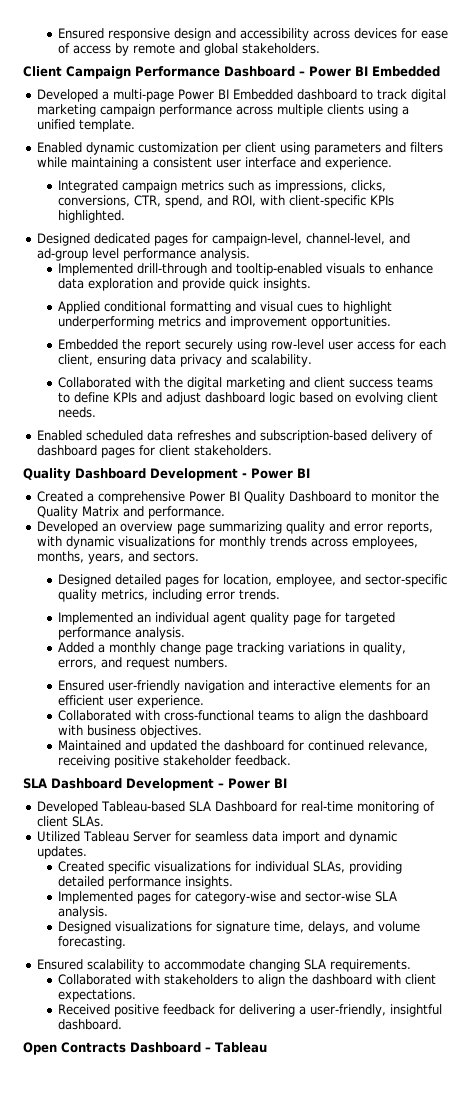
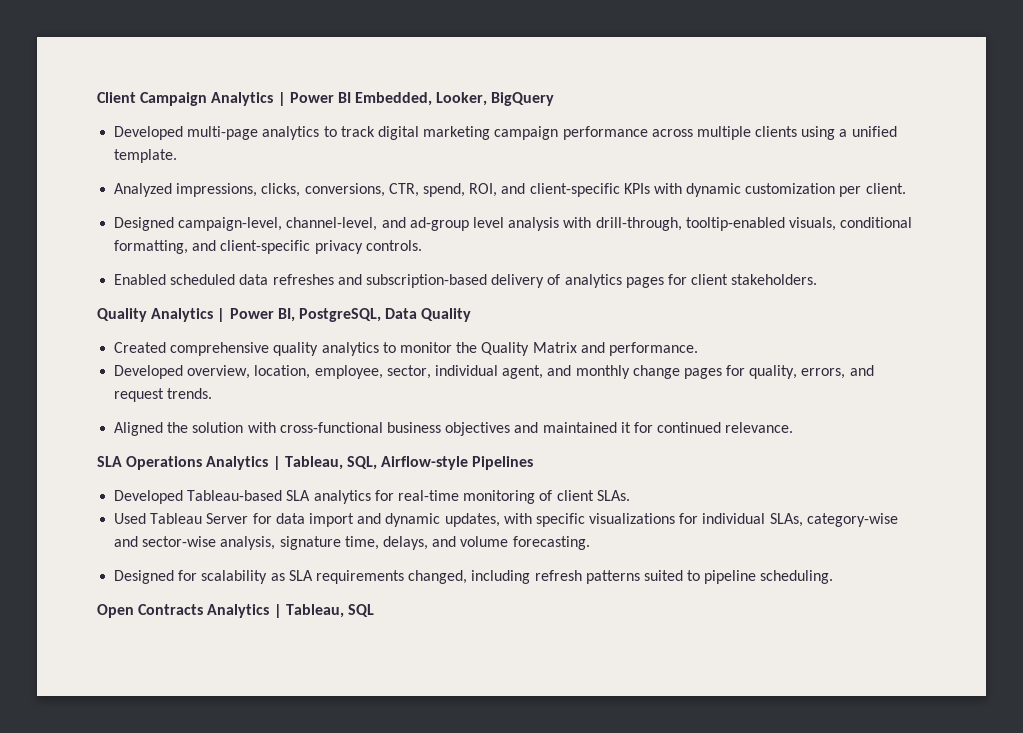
- Ensured responsive design and accessibility across devices for ease of access by remote and global stakeholders.
- Client Campaign Performance Dashboard – Power BI Embedded
- Developed a multi-page Power BI Embedded dashboard to track digital marketing campaign performance across multiple clients using a unified template.
+ Client Campaign Analytics | Power BI Embedded, Looker, BigQuery
+ Developed multi-page analytics to track digital marketing campaign performance across multiple clients using a unified template.
- Enabled dynamic customization per client using parameters and filters while maintaining a consistent user interface and experience.
- Integrated campaign metrics such as impressions, clicks, conversions, CTR, spend, and ROI, with client-specific KPIs highlighted.
- Designed dedicated pages for campaign-level, channel-level, and ad-group level performance analysis.
- Implemented drill-through and tooltip-enabled visuals to enhance data exploration and provide quick insights.
- Applied conditional formatting and visual cues to highlight underperforming metrics and improvement opportunities.
- Embedded the report securely using row-level user access for each client, ensuring data privacy and scalability.
- Collaborated with the digital marketing and client success teams to define KPIs and adjust dashboard logic based on evolving client needs.
+ Analyzed impressions, clicks, conversions, CTR, spend, ROI, and client-specific KPIs with dynamic customization per client.
+ Designed campaign-level, channel-level, and ad-group level analysis with drill-through, tooltip-enabled visuals, conditional formatting, and client-specific privacy controls.
- Enabled scheduled data refreshes and subscription-based delivery of dashboard pages for client stakeholders.
+ Enabled scheduled data refreshes and subscription-based delivery of analytics pages for client stakeholders.
- Quality Dashboard Development - Power BI
- Created a comprehensive Power BI Quality Dashboard to monitor the Quality Matrix and performance.
+ Quality Analytics | Power BI, PostgreSQL, Data Quality
+ Created comprehensive quality analytics to monitor the Quality Matrix and performance.
- Developed an overview page summarizing quality and error reports, with dynamic visualizations for monthly trends across employees, months, years, and sectors.
- Designed detailed pages for location, employee, and sector-specific quality metrics, including error trends.
- Implemented an individual agent quality page for targeted performance analysis.
- Added a monthly change page tracking variations in quality, errors, and request numbers.
- Ensured user-friendly navigation and interactive elements for an efficient user experience.
- Collaborated with cross-functional teams to align the dashboard with business objectives.
- Maintained and updated the dashboard for continued relevance, receiving positive stakeholder feedback.
- SLA Dashboard Development – Power BI
+ Developed overview, location, employee, sector, individual agent, and monthly change pages for quality, errors, and request trends.
+ Aligned the solution with cross-functional business objectives and maintained it for continued relevance.
+ SLA Operations Analytics | Tableau, SQL, Airflow-style Pipelines
- Developed Tableau-based SLA Dashboard for real-time monitoring of client SLAs.
+ Developed Tableau-based SLA analytics for real-time monitoring of client SLAs.
- Utilized Tableau Server for seamless data import and dynamic updates.
- Created specific visualizations for individual SLAs, providing detailed performance insights.
- Implemented pages for category-wise and sector-wise SLA analysis.
- Designed visualizations for signature time, delays, and volume forecasting.
+ Used Tableau Server for data import and dynamic updates, with specific visualizations for individual SLAs, category-wise and sector-wise analysis, signature time, delays, and volume forecasting.
- Ensured scalability to accommodate changing SLA requirements.
- Collaborated with stakeholders to align the dashboard with client expectations.
- Received positive feedback for delivering a user-friendly, insightful dashboard.
- Open Contracts Dashboard – Tableau
+ Designed for scalability as SLA requirements changed, including refresh patterns suited to pipeline scheduling.
+ Open Contracts Analytics | Tableau, SQL

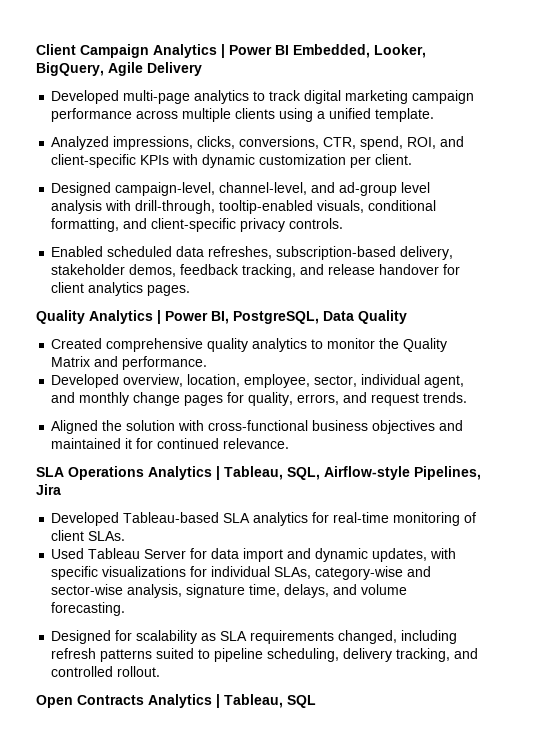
- Client Campaign Analytics | Power BI Embedded, Looker, BigQuery
+ Client Campaign Analytics | Power BI Embedded, Looker, BigQuery, Agile Delivery
- Enabled scheduled data refreshes and subscription-based delivery of analytics pages for client stakeholders.
+ Enabled scheduled data refreshes, subscription-based delivery, stakeholder demos, feedback tracking, and release handover for client analytics pages.
- SLA Operations Analytics | Tableau, SQL, Airflow-style Pipelines
+ SLA Operations Analytics | Tableau, SQL, Airflow-style Pipelines, Jira
- Designed for scalability as SLA requirements changed, including refresh patterns suited to pipeline scheduling.
+ Designed for scalability as SLA requirements changed, including refresh patterns suited to pipeline scheduling, delivery tracking, and controlled rollout.

